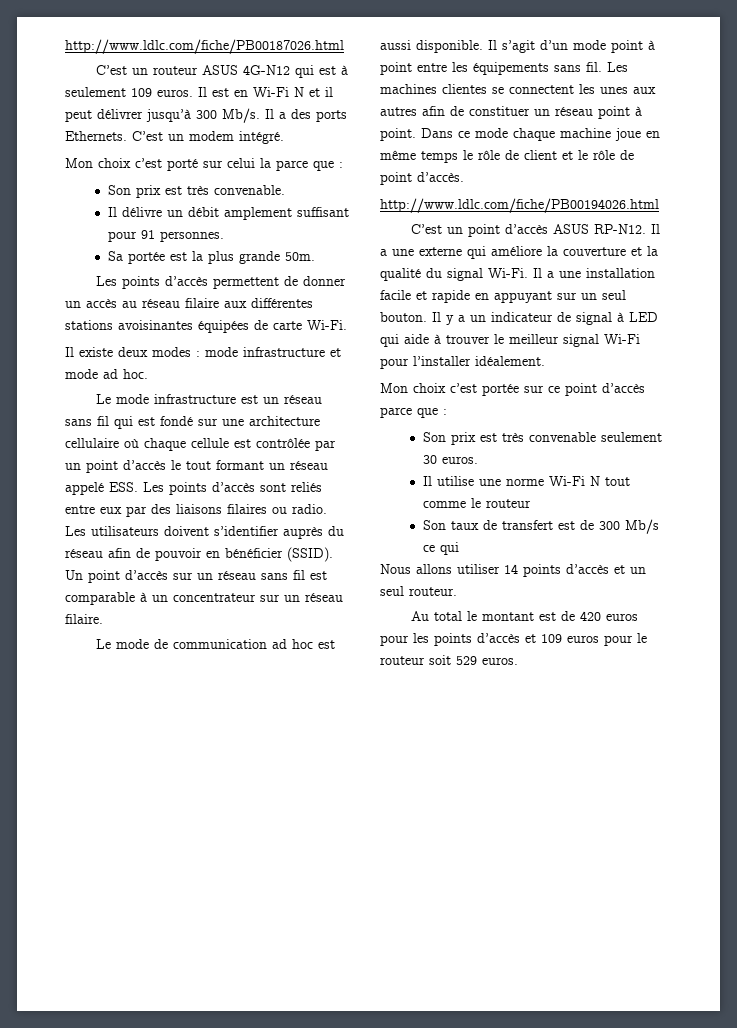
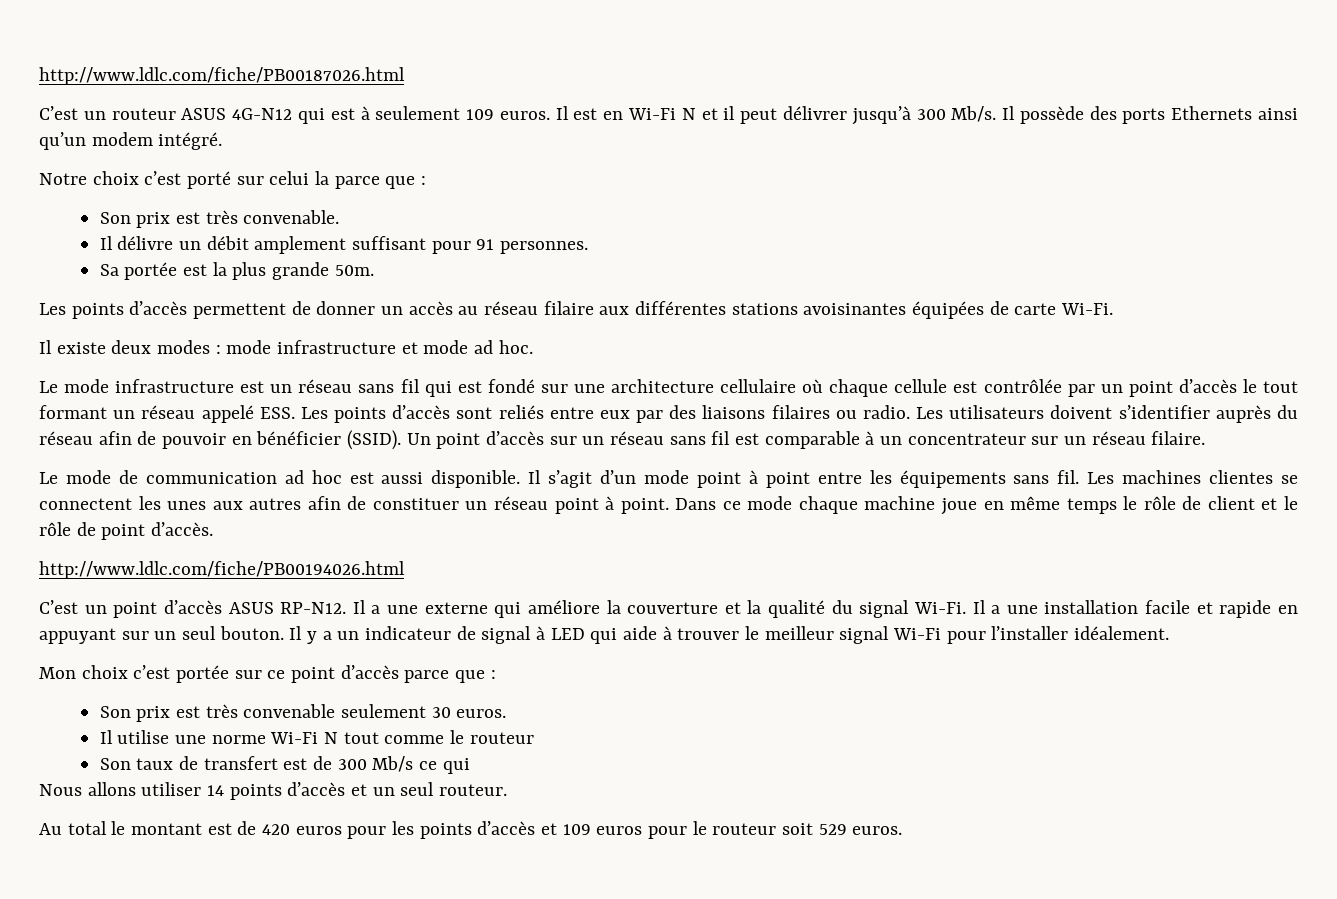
- Il a des ports Ethernets. C’est un modem intégré.
+ Il possède des ports Ethernets ainsi qu’un modem intégré.
- Mon choix c’est porté sur celui la parce que :
+ Notre choix c’est porté sur celui la parce que :

